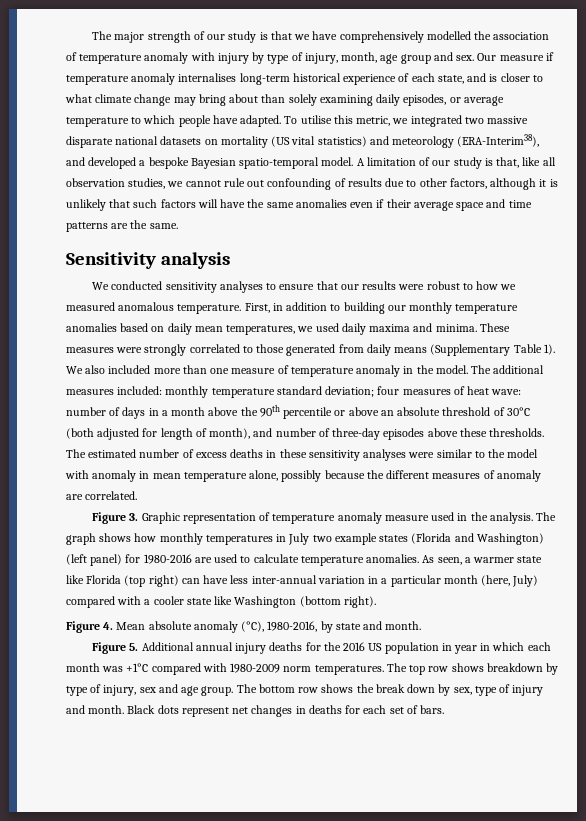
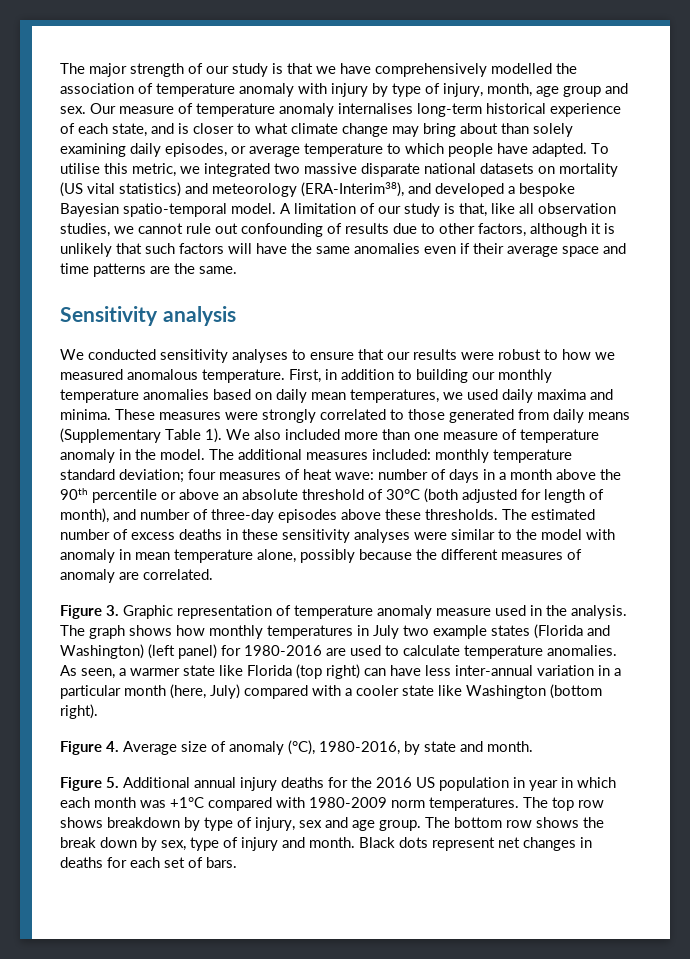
- Our measure if temperature anomaly internalises long-term historical experience of each state, and is closer to what climate change may bring about than solely examining daily episodes, or average temperature to which people have adapted.
+ Our measure of temperature anomaly internalises long-term historical experience of each state, and is closer to what climate change may bring about than solely examining daily episodes, or average temperature to which people have adapted.
- Figure 4. Mean absolute anomaly (°C), 1980-2016, by state and month.
+ Figure 4. Average size of anomaly (°C), 1980-2016, by state and month.

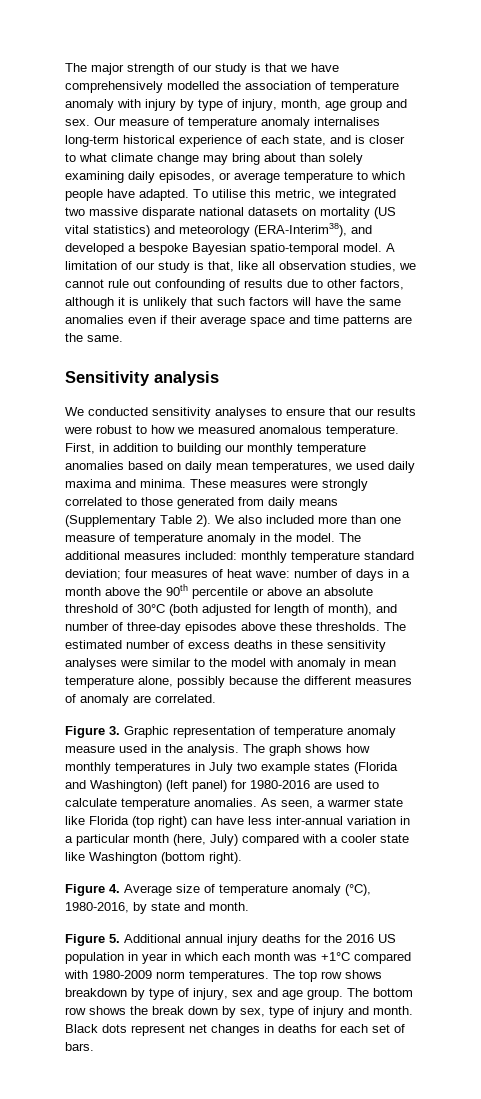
- These measures were strongly correlated to those generated from daily means (Supplementary Table 1).
+ These measures were strongly correlated to those generated from daily means (Supplementary Table 2).
- Figure 4. Average size of anomaly (°C), 1980-2016, by state and month.
+ Figure 4. Average size of temperature anomaly (°C), 1980-2016, by state and month.

